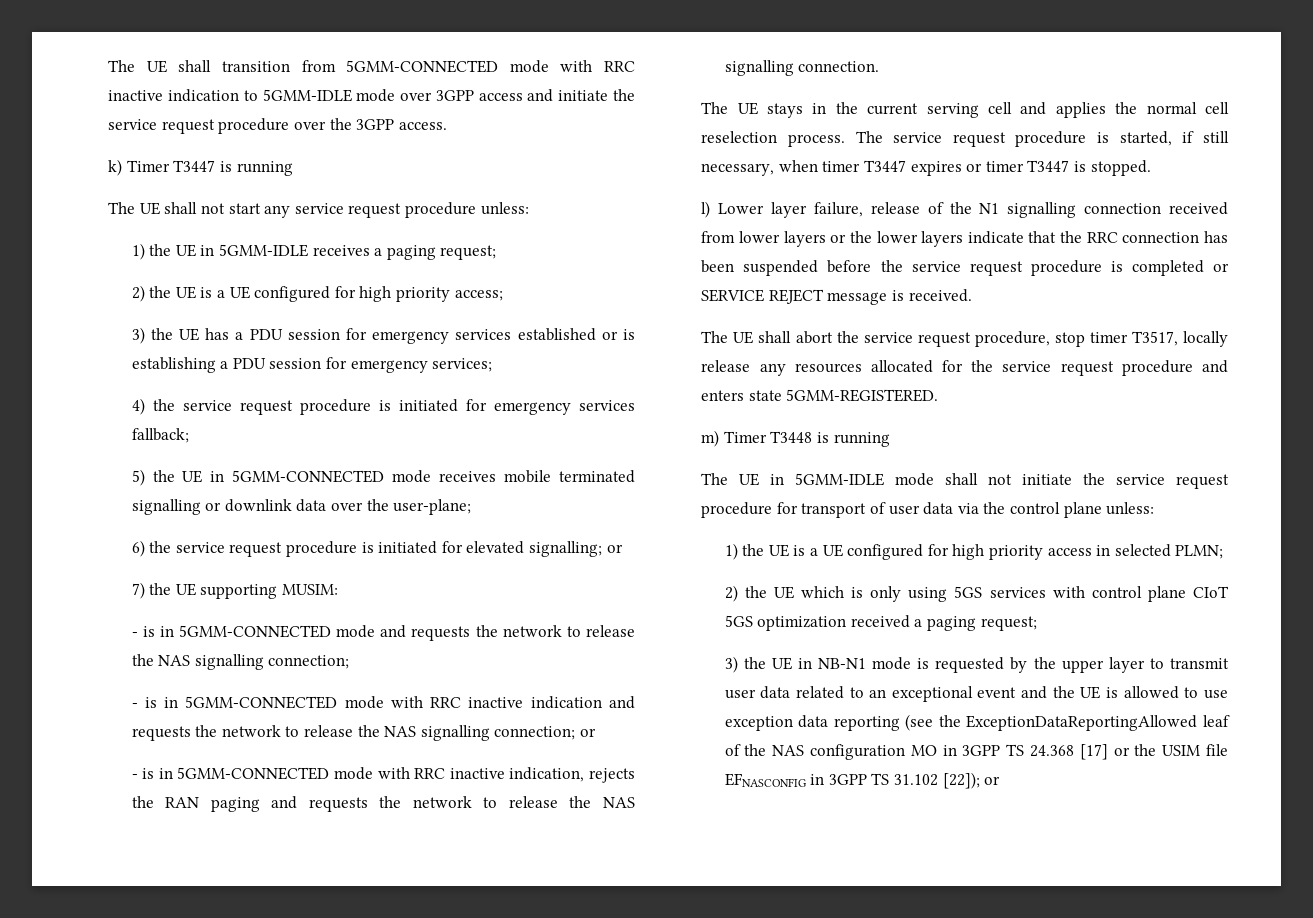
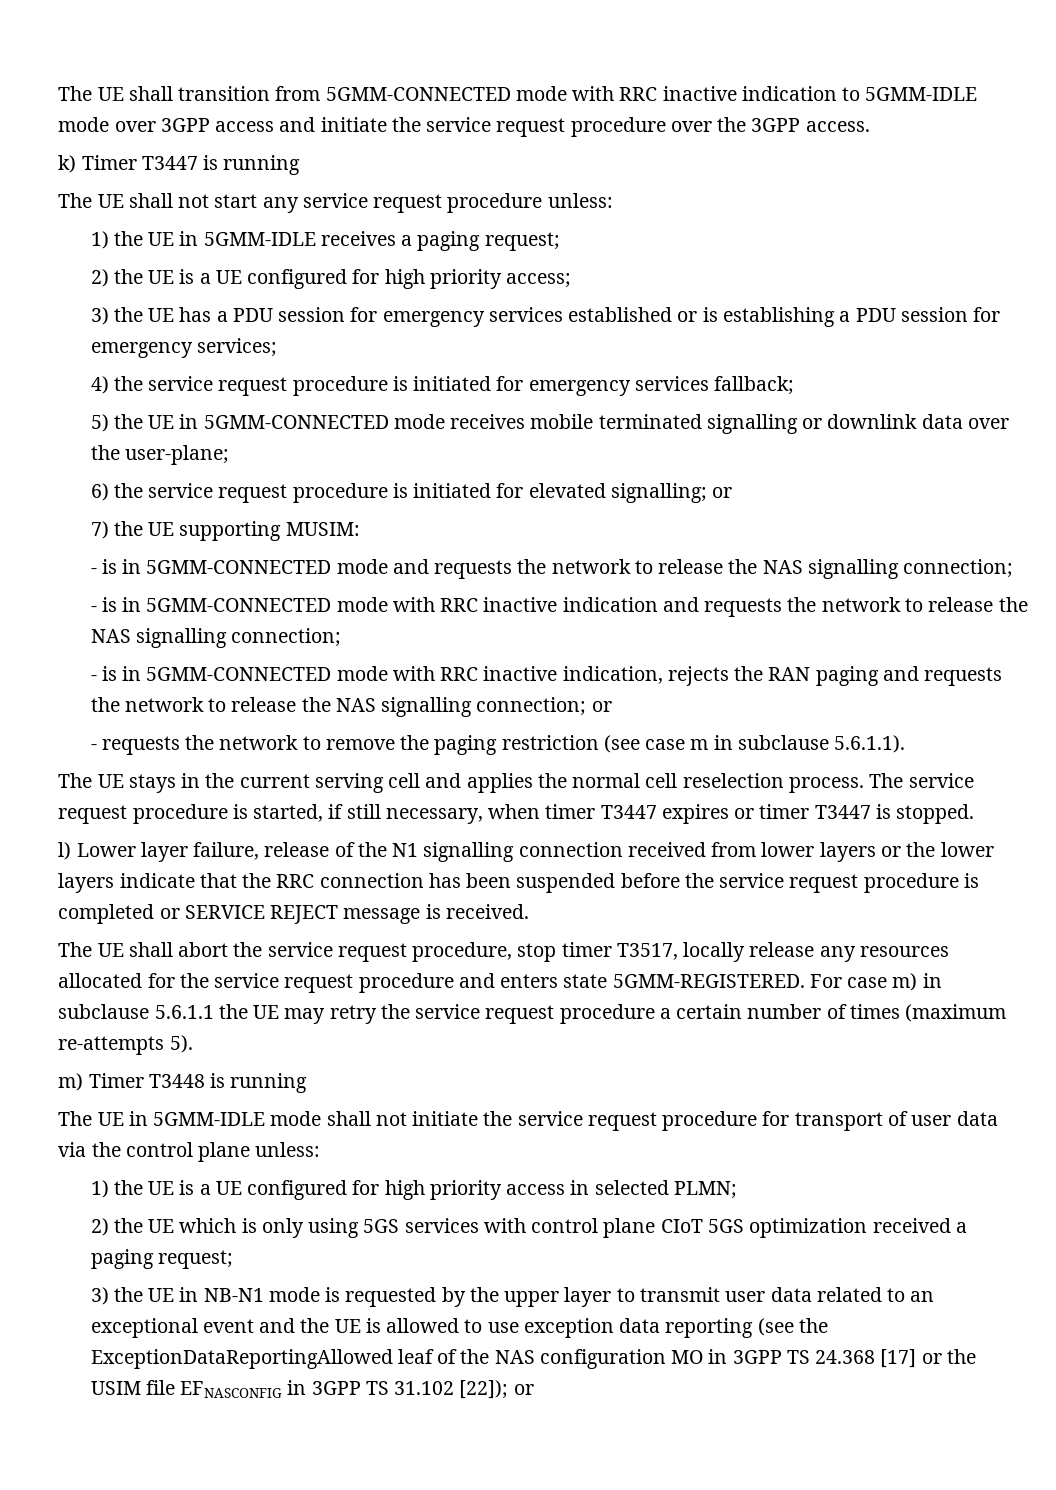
- - is in 5GMM-CONNECTED mode with RRC inactive indication and requests the network to release the NAS signalling connection; or
+ - is in 5GMM-CONNECTED mode with RRC inactive indication and requests the network to release the NAS signalling connection;
- - is in 5GMM-CONNECTED mode with RRC inactive indication, rejects the RAN paging and requests the network to release the NAS signalling connection.
+ - is in 5GMM-CONNECTED mode with RRC inactive indication, rejects the RAN paging and requests the network to release the NAS signalling connection; or
+ - requests the network to remove the paging restriction (see case m in subclause 5.6.1.1).
+ For case m) in subclause 5.6.1.1 the UE may retry the service request procedure a certain number of times (maximum re-attempts 5).

